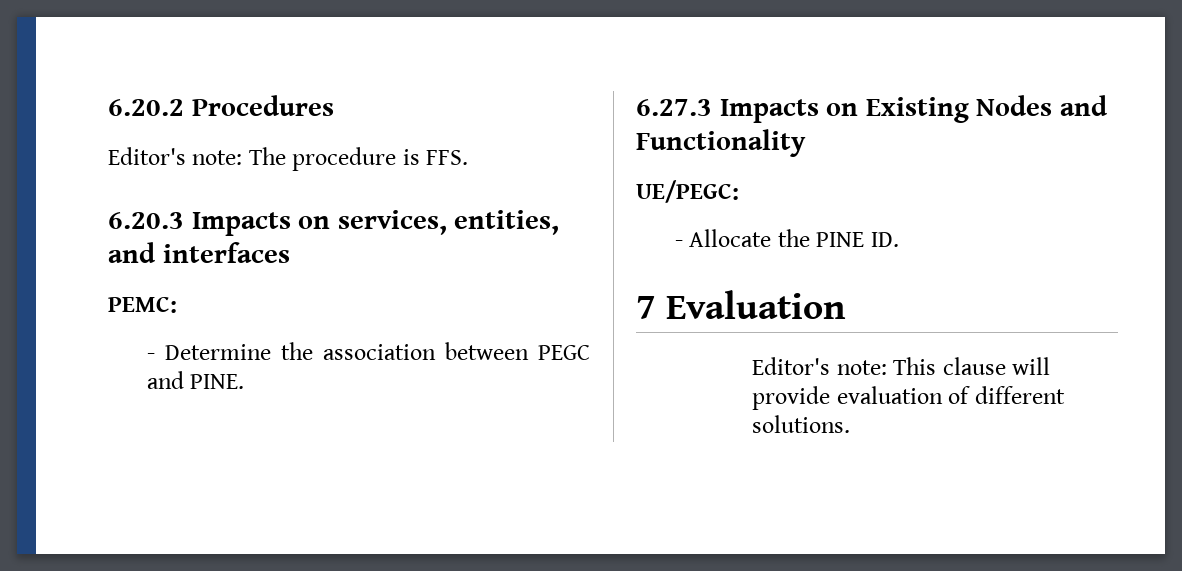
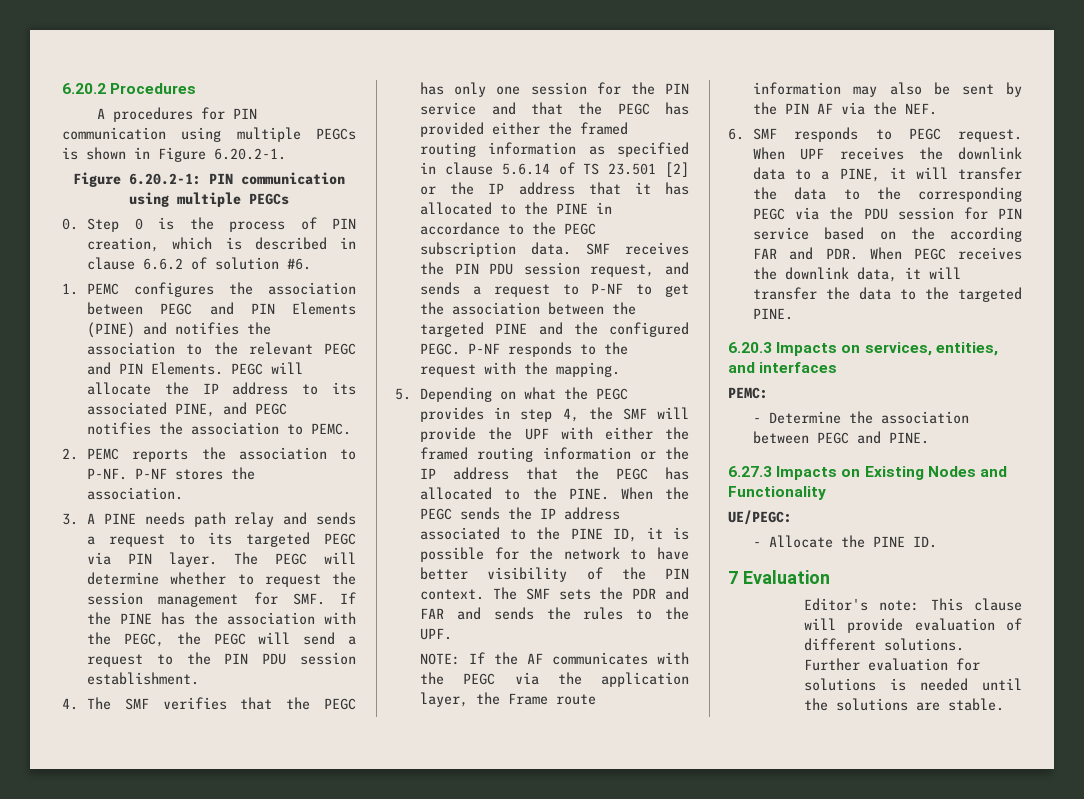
- Editor's note: The procedure is FFS.
+ A procedures for PIN communication using multiple PEGCs is shown in Figure 6.20.2-1.
+ Figure 6.20.2-1: PIN communication using multiple PEGCs
+ 0. Step 0 is the process of PIN creation, which is described in clause 6.6.2 of solution #6.
+ 1. PEMC configures the association between PEGC and PIN Elements (PINE) and notifies the association to the relevant PEGC and PIN Elements. PEGC will allocate the IP address to its associated PINE, and PEGC notifies the association to PEMC.
+ 2. PEMC reports the association to P-NF. P-NF stores the association.
+ 3. A PINE needs path relay and sends a request to its targeted PEGC via PIN layer. The PEGC will determine whether to request the session management for SMF. If the PINE has the association with the PEGC, the PEGC will send a request to the PIN PDU session establishment.
+ 4. The SMF verifies that the PEGC has only one session for the PIN service and that the PEGC has provided either the framed routing information as specified in clause 5.6.14 of TS 23.501 [2] or the IP address that it has allocated to the PINE in accordance to the PEGC subscription data. SMF receives the PIN PDU session request, and sends a request to P-NF to get the association between the targeted PINE and the configured PEGC. P-NF responds to the request with the mapping.
+ 5. Depending on what the PEGC provides in step 4, the SMF will provide the UPF with either the framed routing information or the IP address that the PEGC has allocated to the PINE. When the PEGC sends the IP address associated to the PINE ID, it is possible for the network to have better visibility of the PIN context. The SMF sets the PDR and FAR and sends the rules to the UPF.
+ NOTE: If the AF communicates with the PEGC via the application layer, the Frame route information may also be sent by the PIN AF via the NEF.
+ 6. SMF responds to PEGC request. When UPF receives the downlink data to a PINE, it will transfer the data to the corresponding PEGC via the PDU session for PIN service based on the according FAR and PDR. When PEGC receives the downlink data, it will transfer the data to the targeted PINE.
+ Further evaluation for solutions is needed until the solutions are stable.

